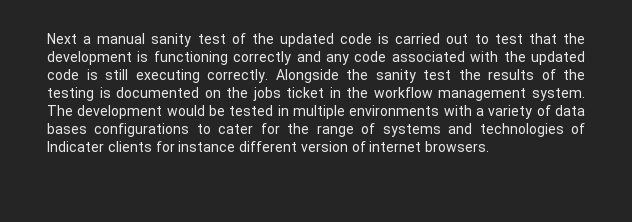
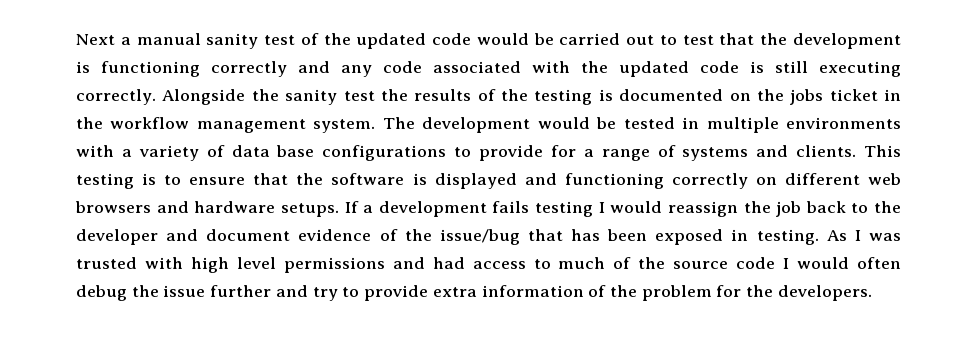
- Next a manual sanity test of the updated code is carried out to test that the development is functioning correctly and any code associated with the updated code is still executing correctly.
+ Next a manual sanity test of the updated code would be carried out to test that the development is functioning correctly and any code associated with the updated code is still executing correctly.
- The development would be tested in multiple environments with a variety of data bases configurations to cater for the range of systems and technologies of Indicater clients for instance different version of internet browsers.
+ The development would be tested in multiple environments with a variety of data base configurations to provide for a range of systems and clients. This testing is to ensure that the software is displayed and functioning correctly on different web browsers and hardware setups. If a development fails testing I would reassign the job back to the developer and document evidence of the issue/bug that has been exposed in testing. As I was trusted with high level permissions and had access to much of the source code I would often debug the issue further and try to provide extra information of the problem for the developers.

